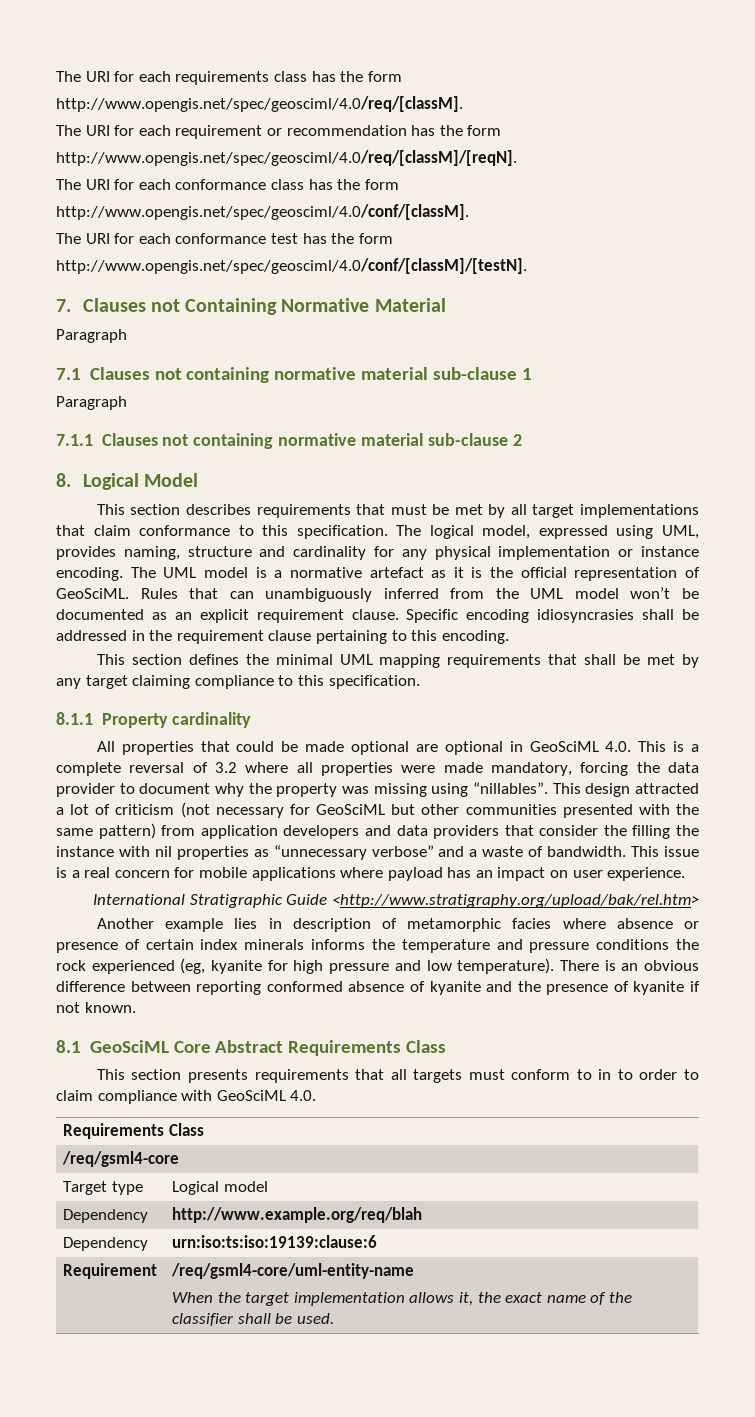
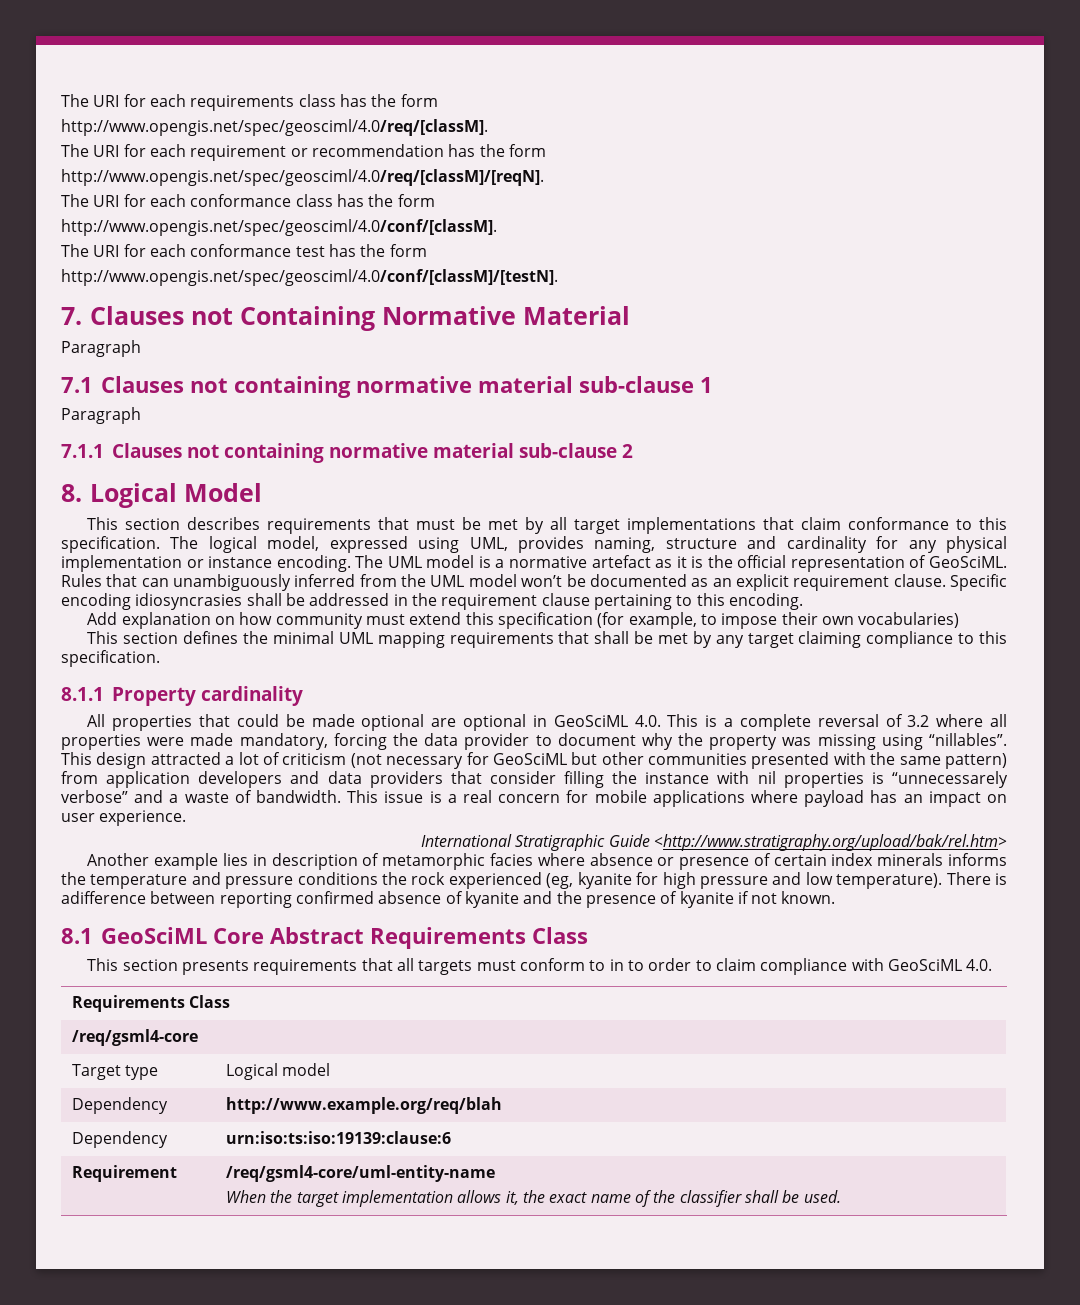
+ Add explanation on how community must extend this specification (for example, to impose their own vocabularies)
- This design attracted a lot of criticism (not necessary for GeoSciML but other communities presented with the same pattern) from application developers and data providers that consider the filling the instance with nil properties as “unnecessary verbose” and a waste of bandwidth.
+ This design attracted a lot of criticism (not necessary for GeoSciML but other communities presented with the same pattern) from application developers and data providers that consider filling the instance with nil properties is “unnecessarely verbose” and a waste of bandwidth.
- There is an obvious difference between reporting conformed absence of kyanite and the presence of kyanite if not known.
+ There is adifference between reporting confirmed absence of kyanite and the presence of kyanite if not known.

